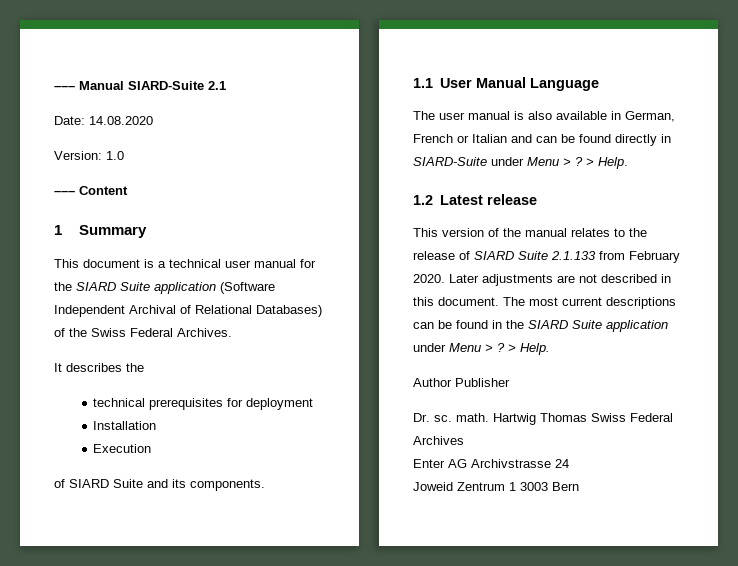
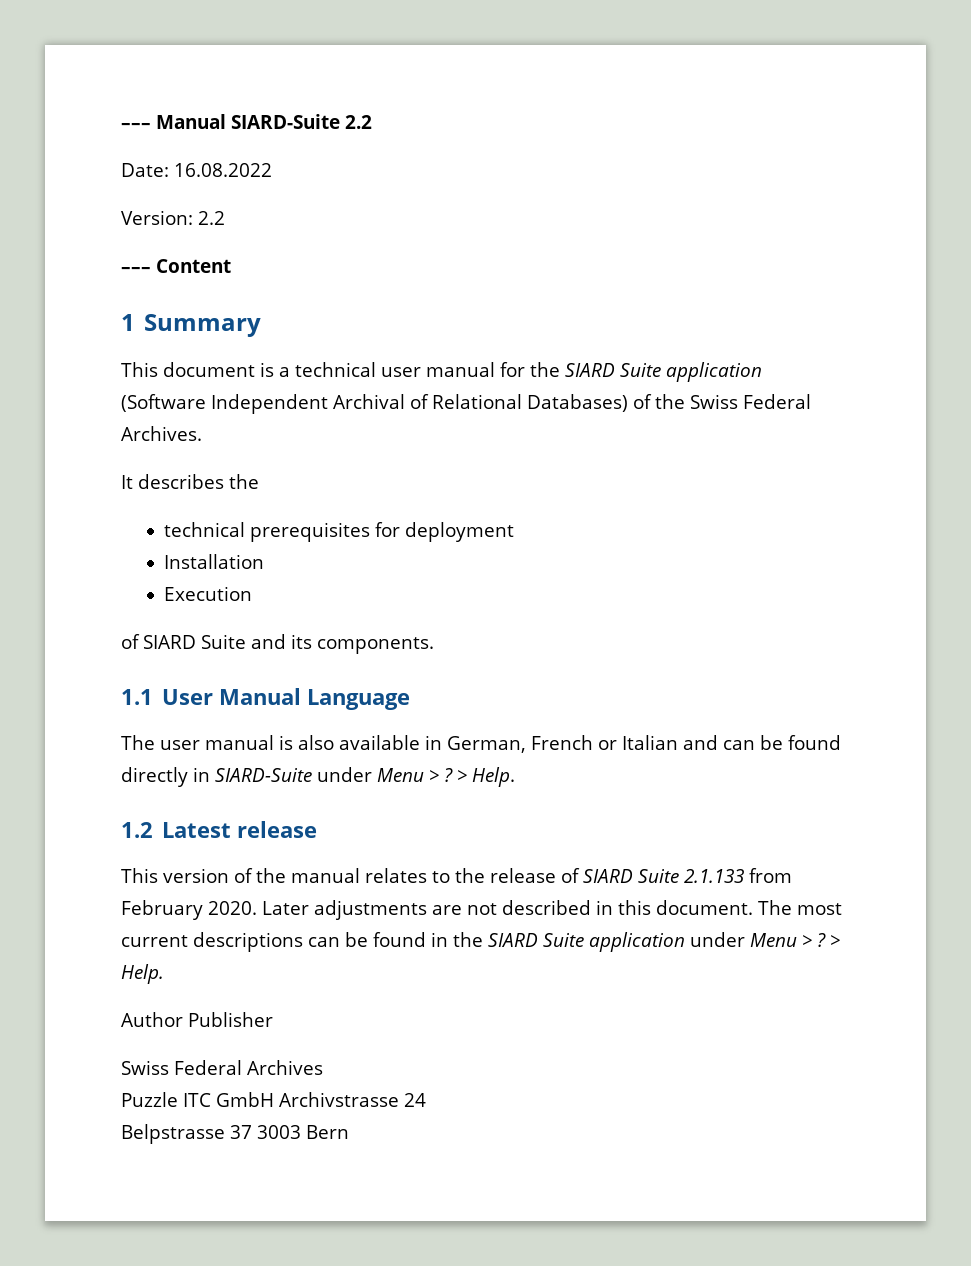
- ––– Manual SIARD-Suite 2.1
+ ––– Manual SIARD-Suite 2.2
- Date: 14.08.2020
+ Date: 16.08.2022
- Version: 1.0
+ Version: 2.2
- Dr. sc. math. Hartwig Thomas Swiss Federal Archives
+ Swiss Federal Archives
- Enter AG Archivstrasse 24
+ Puzzle ITC GmbH Archivstrasse 24
- Joweid Zentrum 1 3003 Bern
+ Belpstrasse 37 3003 Bern

